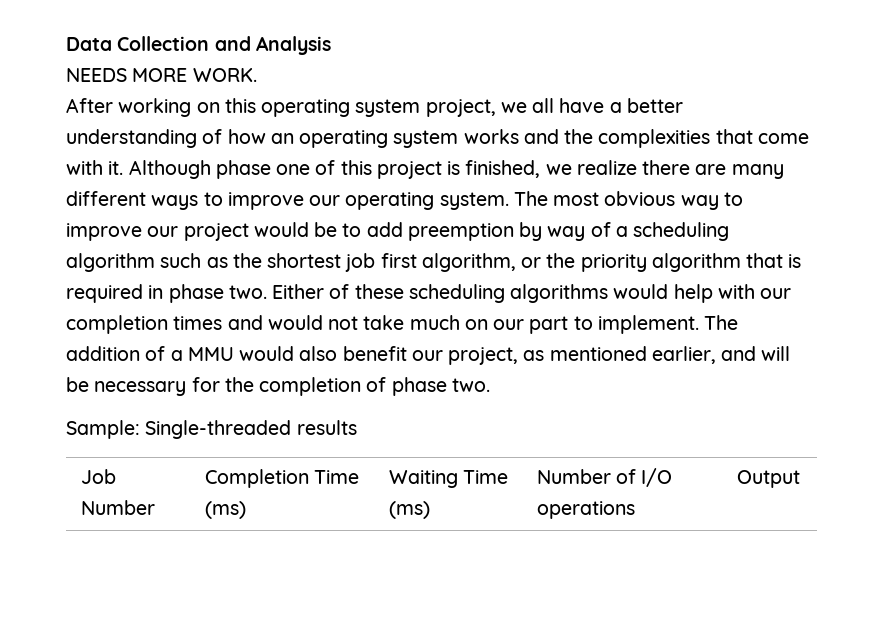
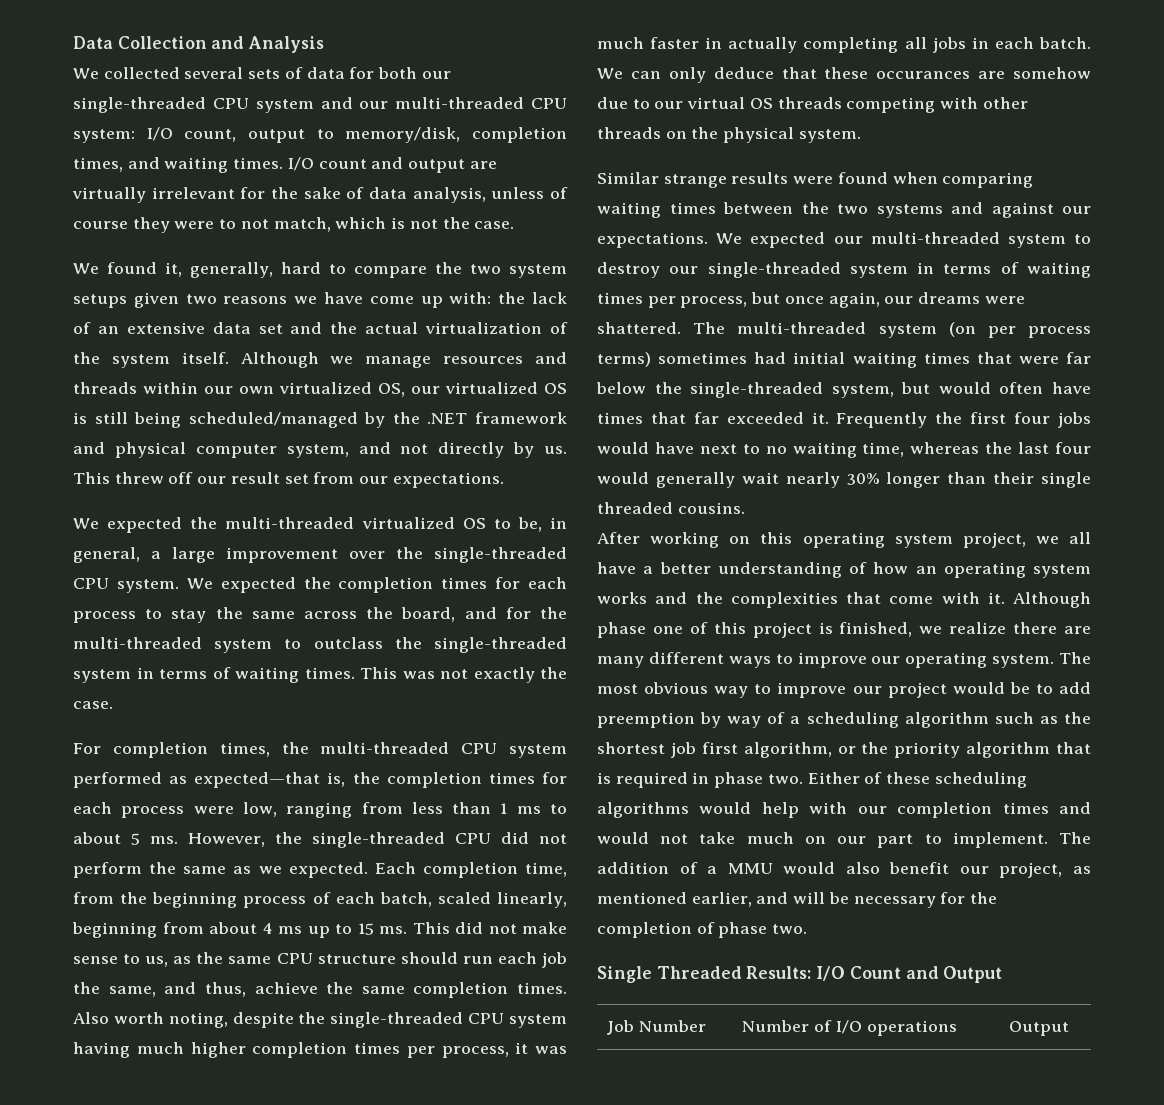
- NEEDS MORE WORK.
+ We collected several sets of data for both our single-threaded CPU system and our multi-threaded CPU system: I/O count, output to memory/disk, completion times, and waiting times. I/O count and output are virtually irrelevant for the sake of data analysis, unless of course they were to not match, which is not the case.
+ We found it, generally, hard to compare the two system setups given two reasons we have come up with: the lack of an extensive data set and the actual virtualization of the system itself. Although we manage resources and threads within our own virtualized OS, our virtualized OS is still being scheduled/managed by the .NET framework and physical computer system, and not directly by us. This threw off our result set from our expectations.
+ We expected the multi-threaded virtualized OS to be, in general, a large improvement over the single-threaded CPU system. We expected the completion times for each process to stay the same across the board, and for the multi-threaded system to outclass the single-threaded system in terms of waiting times. This was not exactly the case.
+ For completion times, the multi-threaded CPU system performed as expected—that is, the completion times for each process were low, ranging from less than 1 ms to about 5 ms. However, the single-threaded CPU did not perform the same as we expected. Each completion time, from the beginning process of each batch, scaled linearly, beginning from about 4 ms up to 15 ms. This did not make sense to us, as the same CPU structure should run each job the same, and thus, achieve the same completion times. Also worth noting, despite the single-threaded CPU system having much higher completion times per process, it was much faster in actually completing all jobs in each batch. We can only deduce that these occurances are somehow due to our virtual OS threads competing with other threads on the physical system.
+ Similar strange results were found when comparing waiting times between the two systems and against our expectations. We expected our multi-threaded system to destroy our single-threaded system in terms of waiting times per process, but once again, our dreams were shattered. The multi-threaded system (on per process terms) sometimes had initial waiting times that were far below the single-threaded system, but would often have times that far exceeded it. Frequently the first four jobs would have next to no waiting time, whereas the last four would generally wait nearly 30% longer than their single threaded cousins.
- Sample: Single-threaded results
- Job Number | Completion Time (ms) | Waiting Time (ms) | Number of I/O operations | Output
+ Single Threaded Results: I/O Count and Output
+ Job Number | Number of I/O operations | Output

